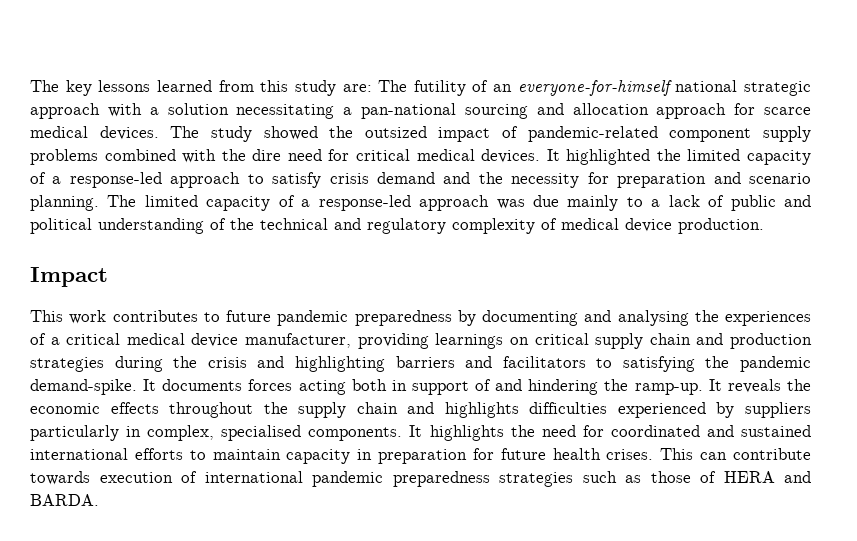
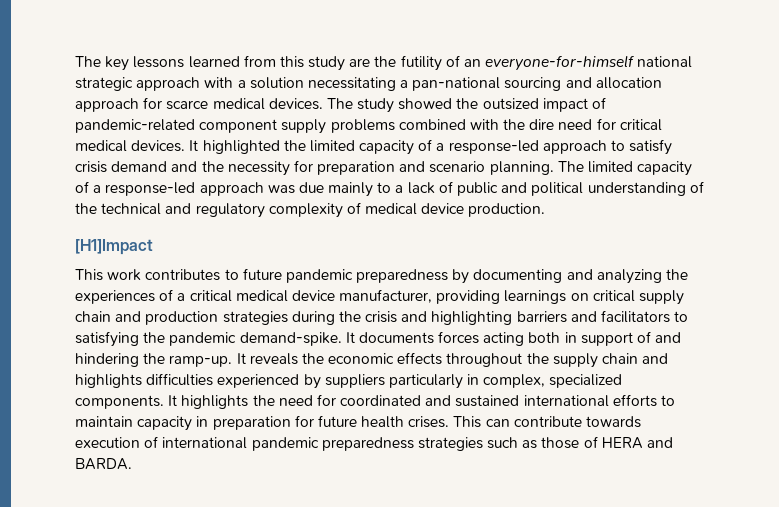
- The key lessons learned from this study are: The futility of an everyone-for-himself national strategic approach with a solution necessitating a pan-national sourcing and allocation approach for scarce medical devices.
+ The key lessons learned from this study are the futility of an everyone-for-himself national strategic approach with a solution necessitating a pan-national sourcing and allocation approach for scarce medical devices.
- Impact
+ [H1]Impact
- This work contributes to future pandemic preparedness by documenting and analysing the experiences of a critical medical device manufacturer, providing learnings on critical supply chain and production strategies during the crisis and highlighting barriers and facilitators to satisfying the pandemic demand-spike.
+ This work contributes to future pandemic preparedness by documenting and analyzing the experiences of a critical medical device manufacturer, providing learnings on critical supply chain and production strategies during the crisis and highlighting barriers and facilitators to satisfying the pandemic demand-spike.
- It reveals the economic effects throughout the supply chain and highlights difficulties experienced by suppliers particularly in complex, specialised components.
+ It reveals the economic effects throughout the supply chain and highlights difficulties experienced by suppliers particularly in complex, specialized components.

